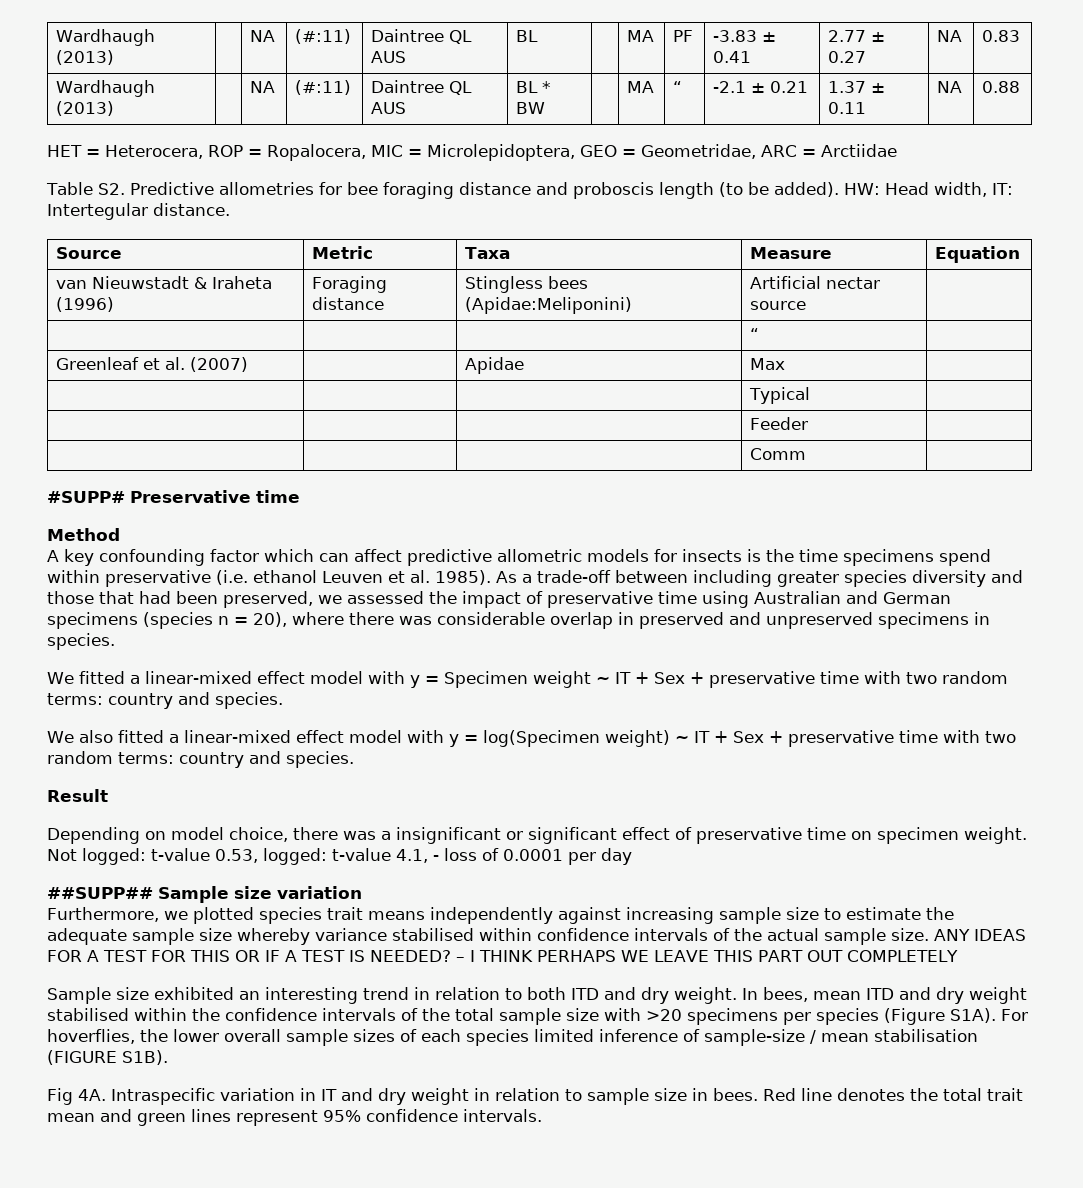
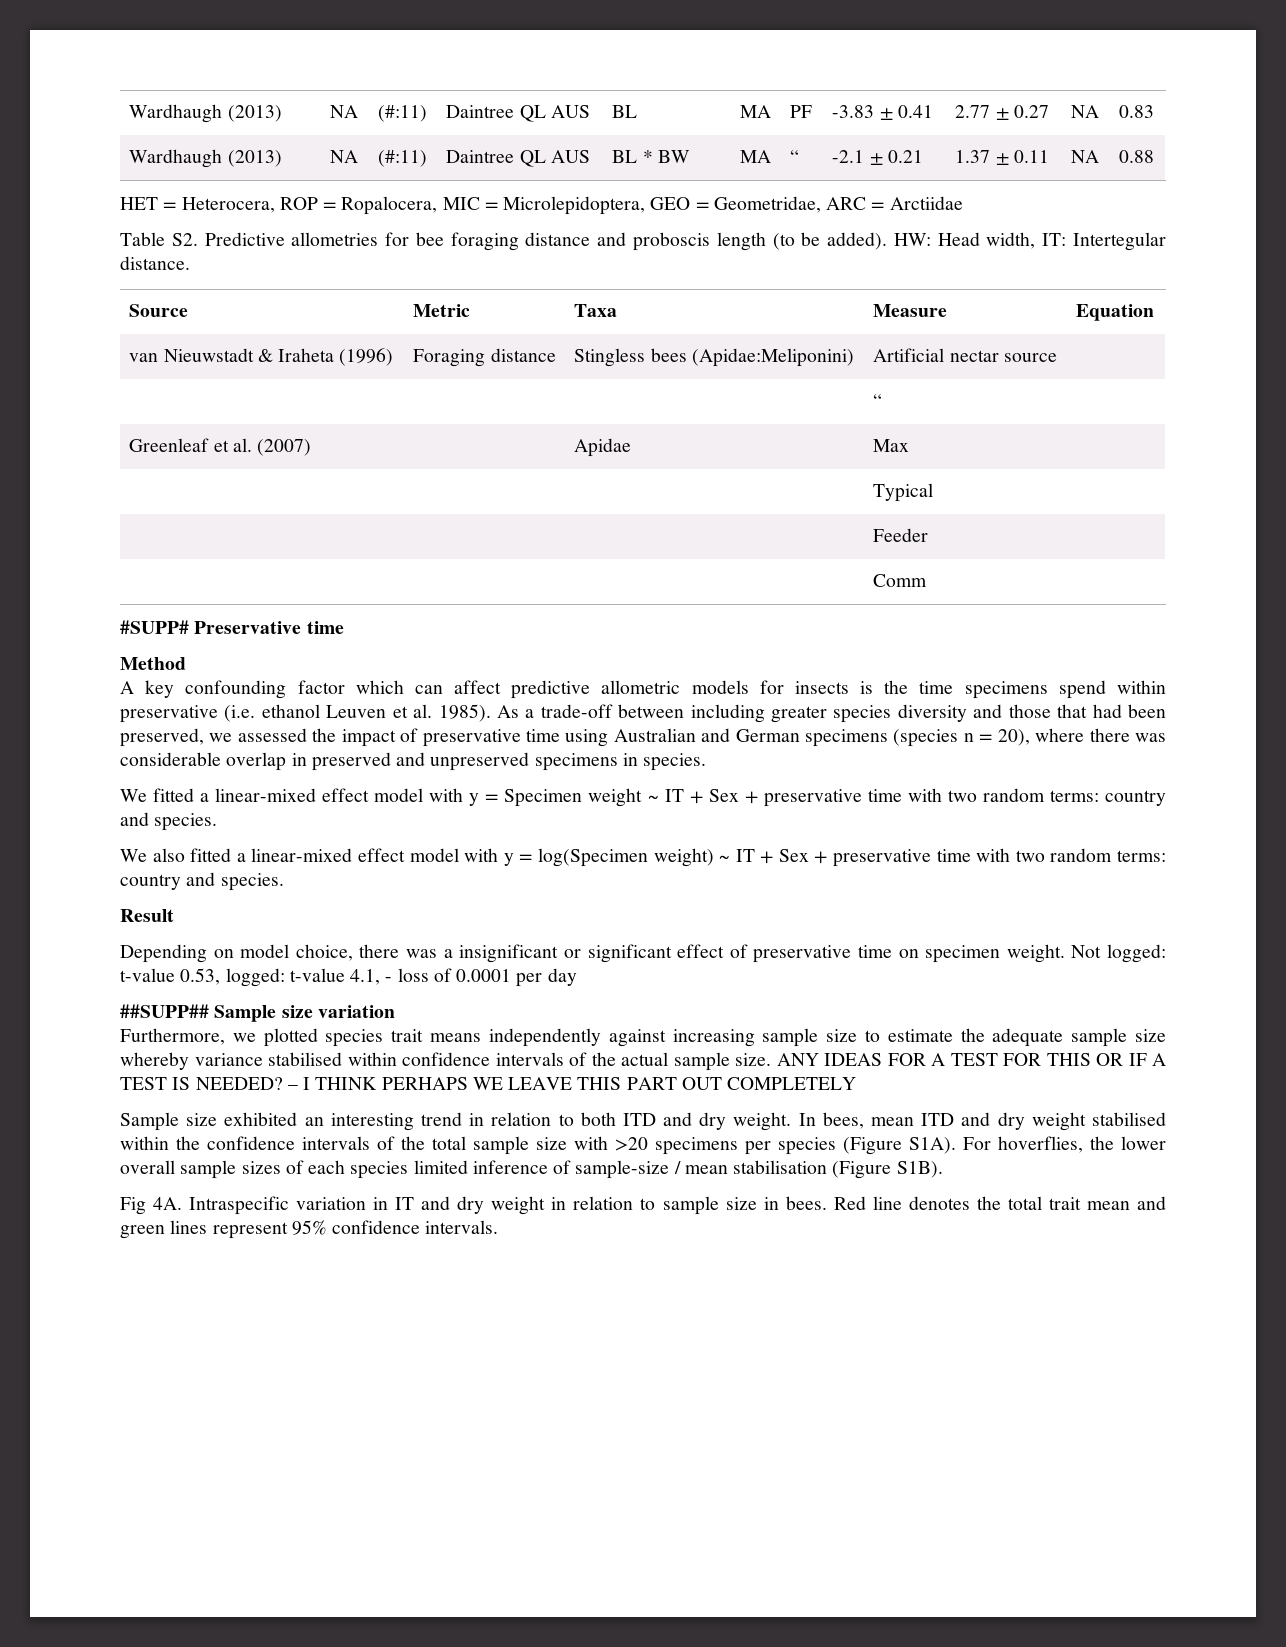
- For hoverflies, the lower overall sample sizes of each species limited inference of sample-size / mean stabilisation (FIGURE S1B).
+ For hoverflies, the lower overall sample sizes of each species limited inference of sample-size / mean stabilisation (Figure S1B).

